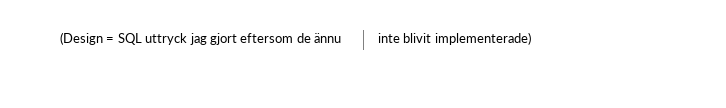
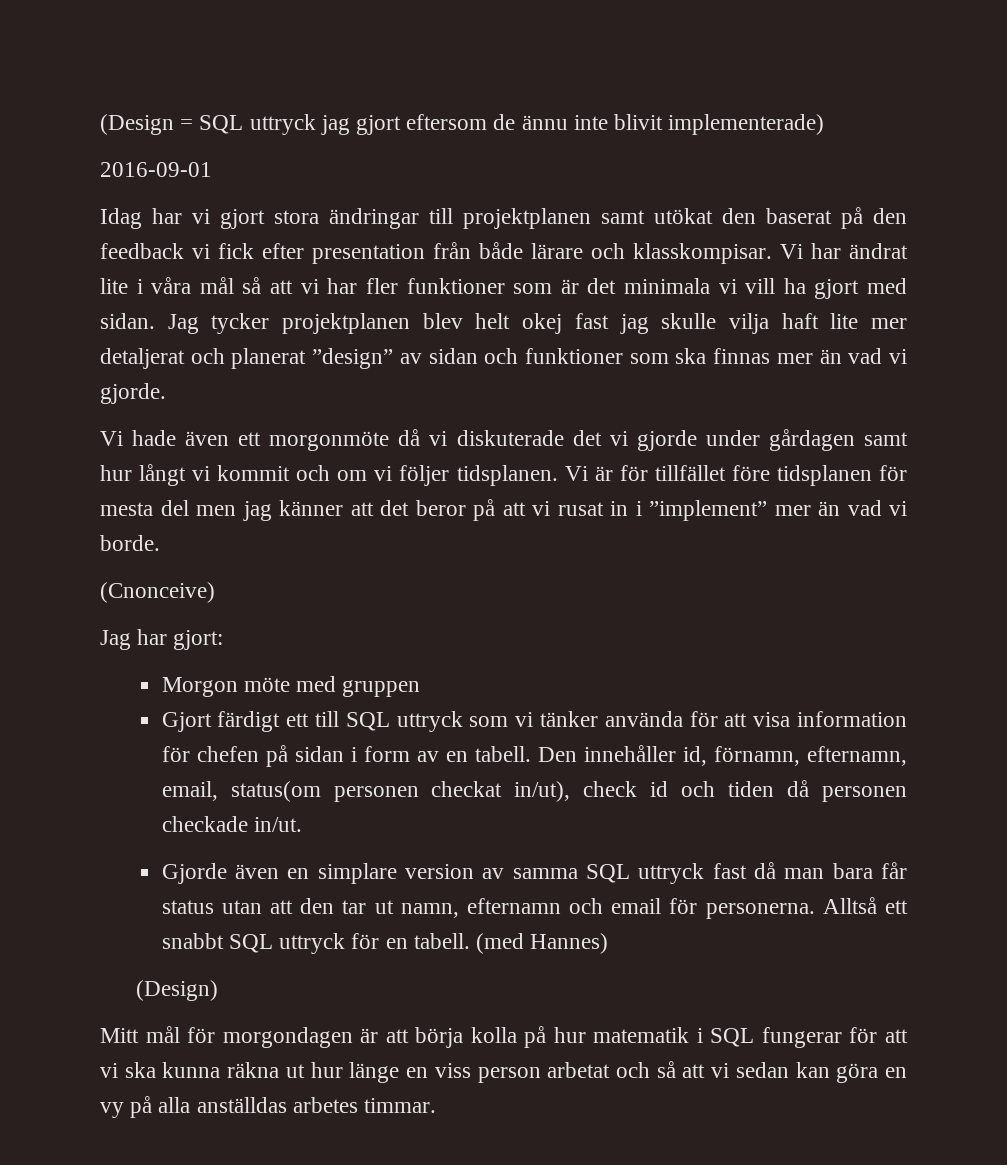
+ 2016-09-01
+ Idag har vi gjort stora ändringar till projektplanen samt utökat den baserat på den feedback vi fick efter presentation från både lärare och klasskompisar. Vi har ändrat lite i våra mål så att vi har fler funktioner som är det minimala vi vill ha gjort med sidan. Jag tycker projektplanen blev helt okej fast jag skulle vilja haft lite mer detaljerat och planerat ”design” av sidan och funktioner som ska finnas mer än vad vi gjorde.
+ Vi hade även ett morgonmöte då vi diskuterade det vi gjorde under gårdagen samt hur långt vi kommit och om vi följer tidsplanen. Vi är för tillfället före tidsplanen för mesta del men jag känner att det beror på att vi rusat in i ”implement” mer än vad vi borde.
+ (Cnonceive)
+ Jag har gjort:
+ Morgon möte med gruppen
+ Gjort färdigt ett till SQL uttryck som vi tänker använda för att visa information för chefen på sidan i form av en tabell. Den innehåller id, förnamn, efternamn, email, status(om personen checkat in/ut), check id och tiden då personen checkade in/ut.
+ Gjorde även en simplare version av samma SQL uttryck fast då man bara får status utan att den tar ut namn, efternamn och email för personerna. Alltså ett snabbt SQL uttryck för en tabell. (med Hannes)
+ (Design)
+ Mitt mål för morgondagen är att börja kolla på hur matematik i SQL fungerar för att vi ska kunna räkna ut hur länge en viss person arbetat och så att vi sedan kan göra en vy på alla anställdas arbetes timmar.

